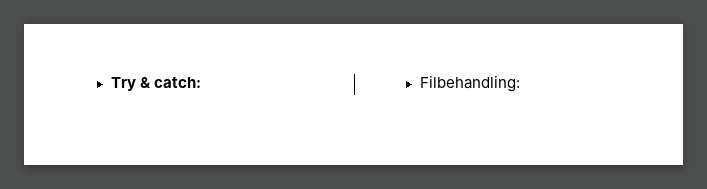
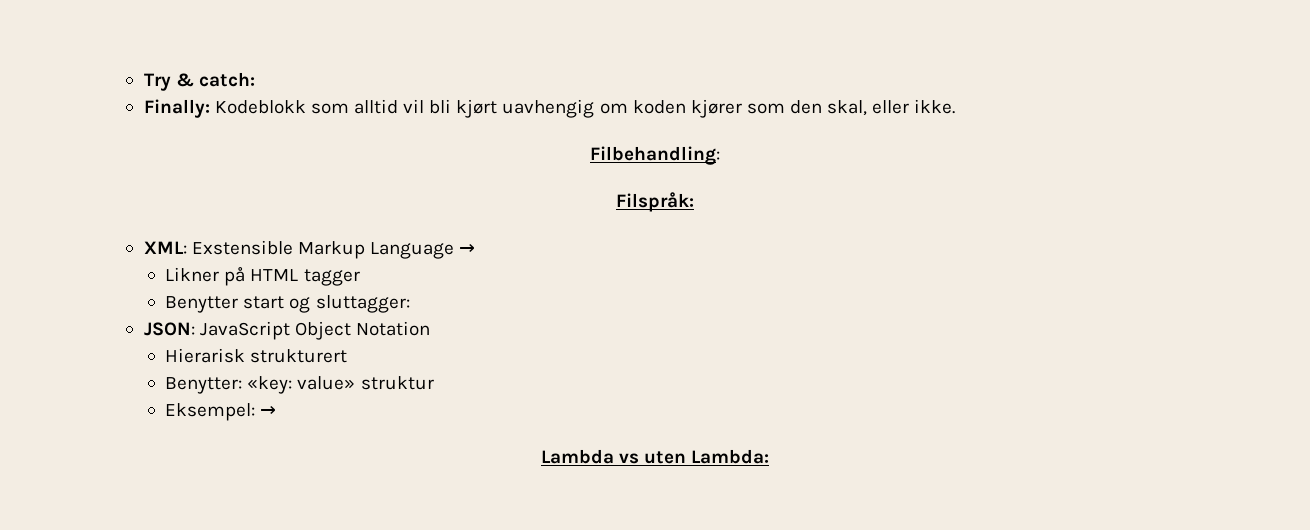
+ Finally: Kodeblokk som alltid vil bli kjørt uavhengig om koden kjører som den skal, eller ikke.
  Filbehandling:
+ Filspråk:
+ XML: Exstensible Markup Language →
+ Likner på HTML tagger
+ Benytter start og sluttagger:
+ JSON: JavaScript Object Notation
+ Hierarisk strukturert
+ Benytter: «key: value» struktur
+ Eksempel: →
+ Lambda vs uten Lambda:

